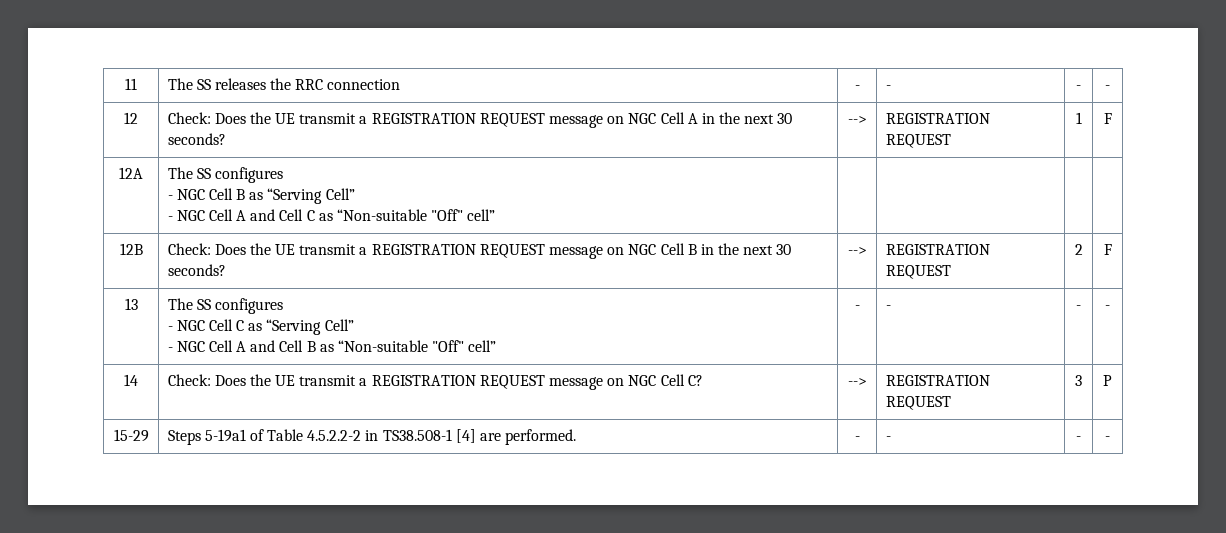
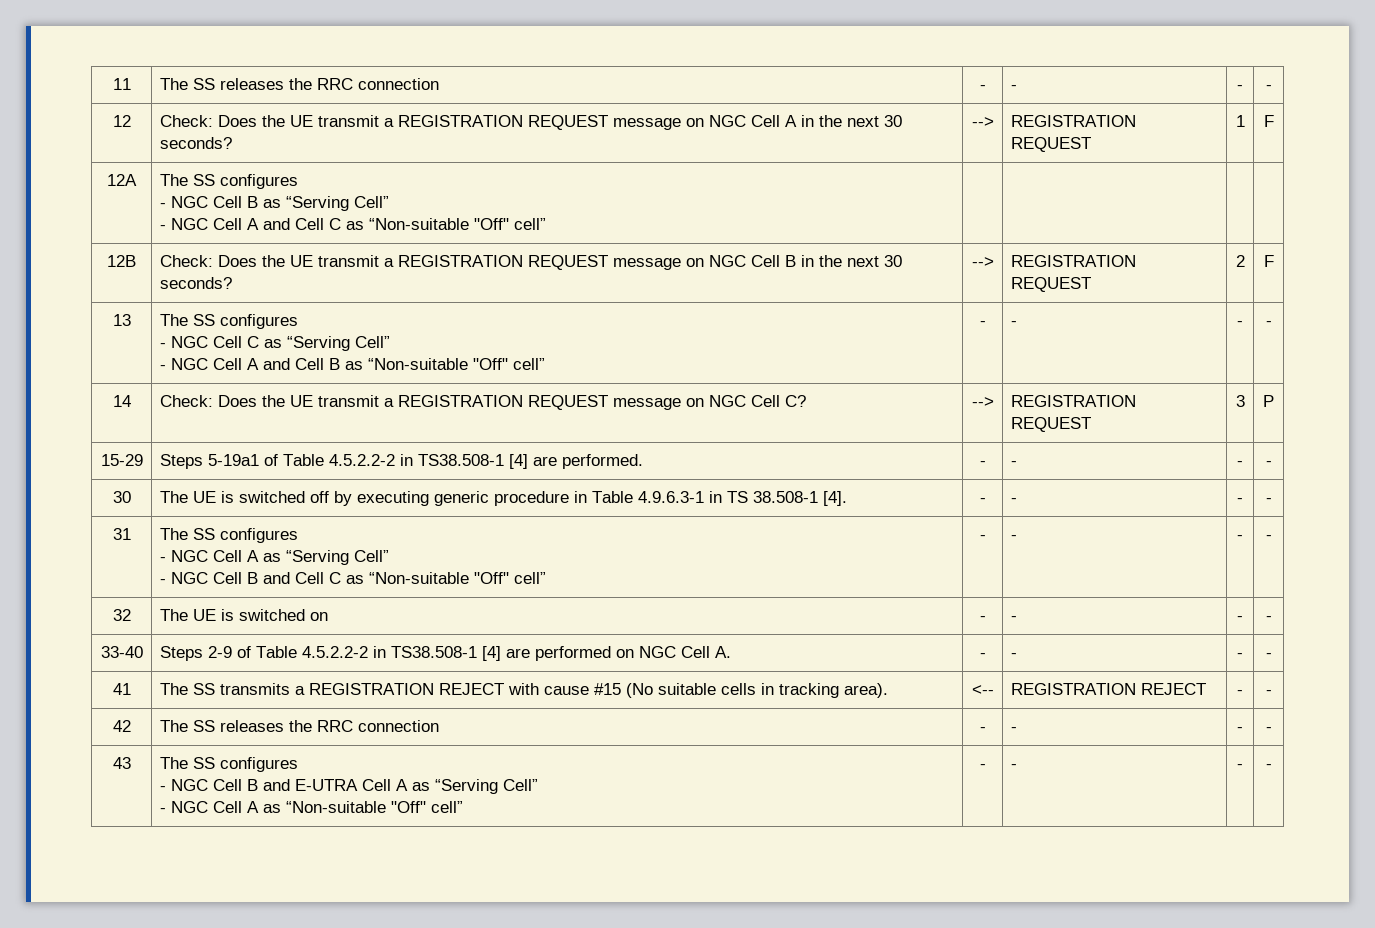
+ 30 | The UE is switched off by executing generic procedure in Table 4.9.6.3-1 in TS 38.508-1 [4]. | - | - | - | -
+ 31 | The SS configures
+ - NGC Cell A as “Serving Cell”
+ - NGC Cell B and Cell C as “Non-suitable "Off" cell” | - | - | - | -
+ 32 | The UE is switched on | - | - | - | -
+ 33-40 | Steps 2-9 of Table 4.5.2.2-2 in TS38.508-1 [4] are performed on NGC Cell A. | - | - | - | -
+ 41 | The SS transmits a REGISTRATION REJECT with cause #15 (No suitable cells in tracking area). | <-- | REGISTRATION REJECT | - | -
+ 42 | The SS releases the RRC connection | - | - | - | -
+ 43 | The SS configures
+ - NGC Cell B and E-UTRA Cell A as “Serving Cell”
+ - NGC Cell A as “Non-suitable "Off" cell” | - | - | - | -

